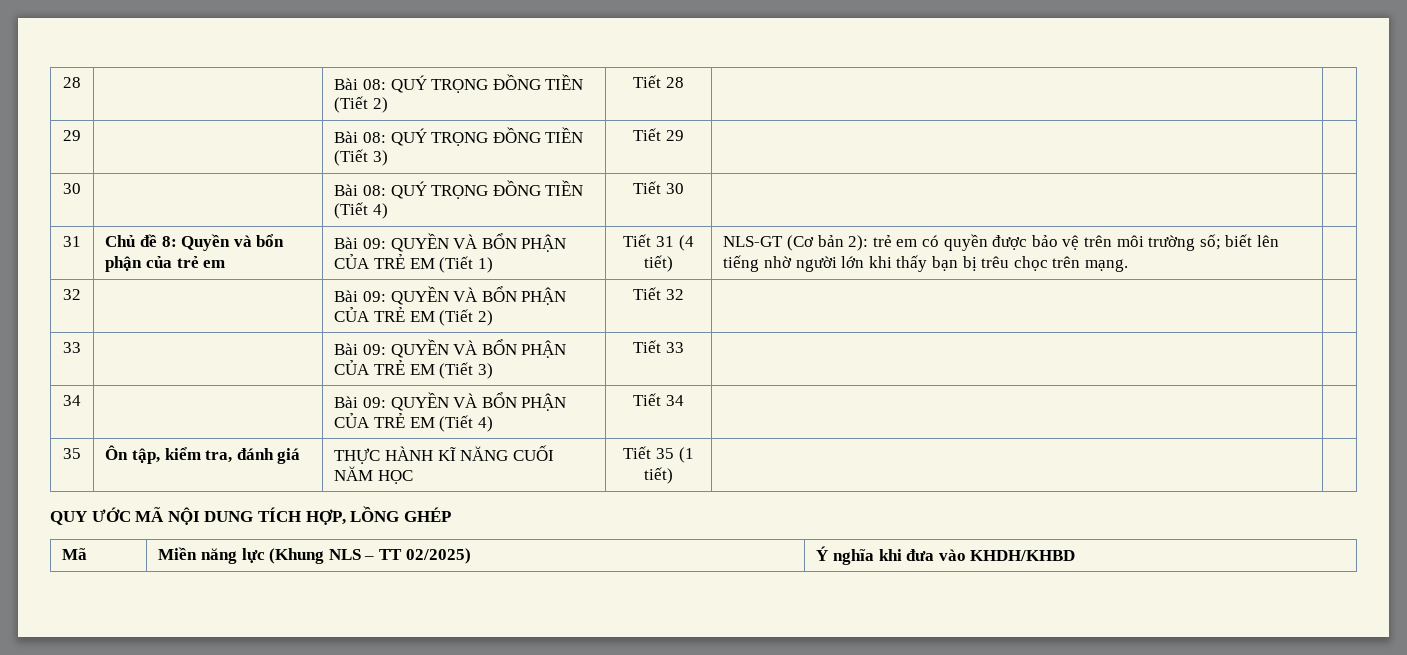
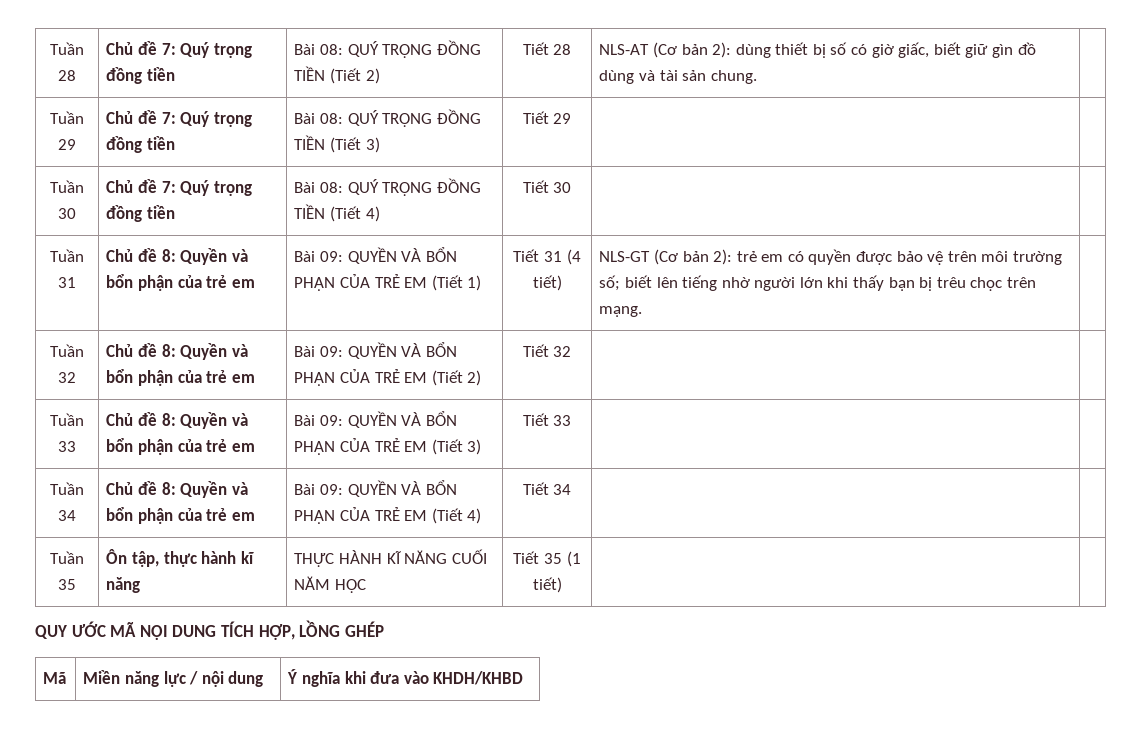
- 28 | | Bài 08: QUÝ TRỌNG ĐỒNG TIỀN (Tiết 2) | Tiết 28 | |
- 29 | | Bài 08: QUÝ TRỌNG ĐỒNG TIỀN (Tiết 3) | Tiết 29 | |
+ Tuần 28 | Chủ đề 7: Quý trọng đồng tiền | Bài 08: QUÝ TRỌNG ĐỒNG TIỀN (Tiết 2) | Tiết 28 | NLS-AT (Cơ bản 2): dùng thiết bị số có giờ giấc, biết giữ gìn đồ dùng và tài sản chung. |
+ Tuần 29 | Chủ đề 7: Quý trọng đồng tiền | Bài 08: QUÝ TRỌNG ĐỒNG TIỀN (Tiết 3) | Tiết 29 | |
- 30 | | Bài 08: QUÝ TRỌNG ĐỒNG TIỀN (Tiết 4) | Tiết 30 | |
- 31
+ Tuần 30 | Chủ đề 7: Quý trọng đồng tiền | Bài 08: QUÝ TRỌNG ĐỒNG TIỀN (Tiết 4) | Tiết 30 | |
+ Tuần 31
- 32 | | Bài 09: QUYỀN VÀ BỔN PHẬN CỦA TRẺ EM (Tiết 2) | Tiết 32 | |
+ Tuần 32 | Chủ đề 8: Quyền và bổn phận của trẻ em | Bài 09: QUYỀN VÀ BỔN PHẬN CỦA TRẺ EM (Tiết 2) | Tiết 32 | |
- 33 | | Bài 09: QUYỀN VÀ BỔN PHẬN CỦA TRẺ EM (Tiết 3) | Tiết 33 | |
+ Tuần 33 | Chủ đề 8: Quyền và bổn phận của trẻ em | Bài 09: QUYỀN VÀ BỔN PHẬN CỦA TRẺ EM (Tiết 3) | Tiết 33 | |
- 34 | | Bài 09: QUYỀN VÀ BỔN PHẬN CỦA TRẺ EM (Tiết 4) | Tiết 34 | |
+ Tuần 34 | Chủ đề 8: Quyền và bổn phận của trẻ em | Bài 09: QUYỀN VÀ BỔN PHẬN CỦA TRẺ EM (Tiết 4) | Tiết 34 | |
- 35 | Ôn tập, kiểm tra, đánh giá | THỰC HÀNH KĨ NĂNG CUỐI NĂM HỌC | Tiết 35 (1 tiết) | |
+ Tuần 35 | Ôn tập, thực hành kĩ năng | THỰC HÀNH KĨ NĂNG CUỐI NĂM HỌC | Tiết 35 (1 tiết) | |
- Mã | Miền năng lực (Khung NLS – TT 02/2025) | Ý nghĩa khi đưa vào KHDH/KHBD
+ Mã | Miền năng lực / nội dung | Ý nghĩa khi đưa vào KHDH/KHBD

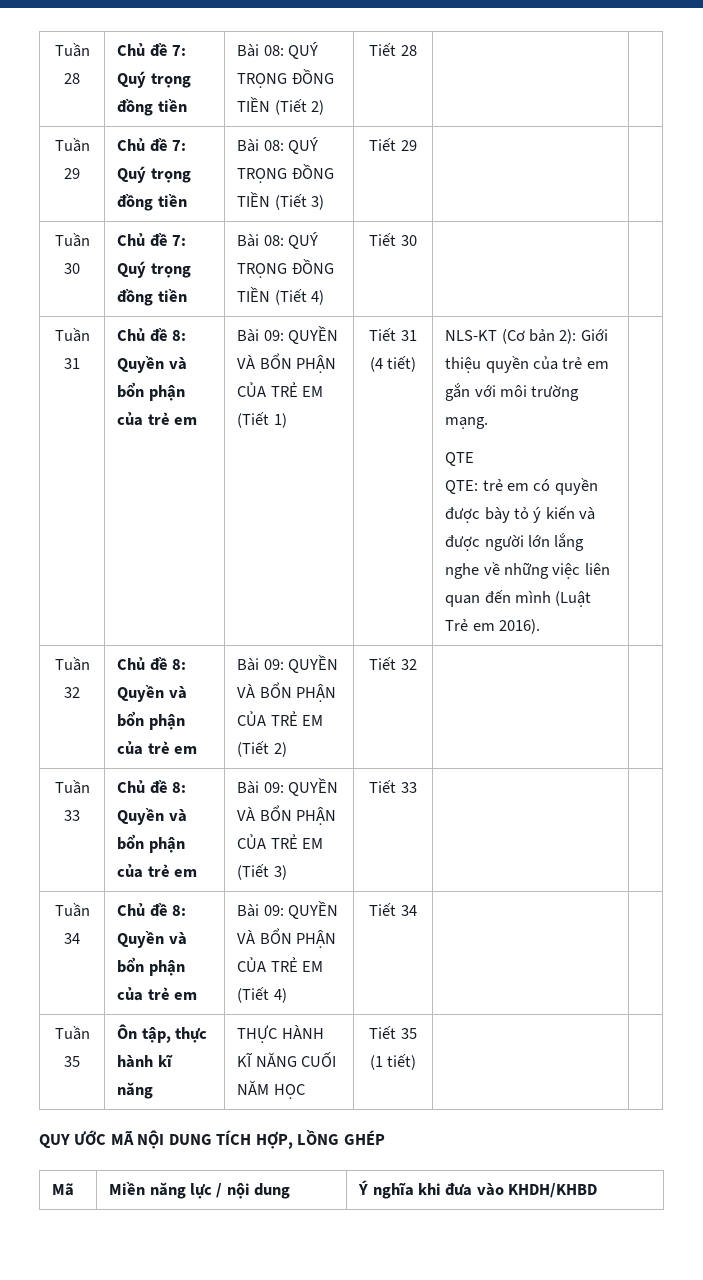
- Tuần 28 | Chủ đề 7: Quý trọng đồng tiền | Bài 08: QUÝ TRỌNG ĐỒNG TIỀN (Tiết 2) | Tiết 28 | NLS-AT (Cơ bản 2): dùng thiết bị số có giờ giấc, biết giữ gìn đồ dùng và tài sản chung. |
+ Tuần 28 | Chủ đề 7: Quý trọng đồng tiền | Bài 08: QUÝ TRỌNG ĐỒNG TIỀN (Tiết 2) | Tiết 28 | |
- NLS-GT (Cơ bản 2): trẻ em có quyền được bảo vệ trên môi trường số; biết lên tiếng nhờ người lớn khi thấy bạn bị trêu chọc trên mạng.
+ NLS-KT (Cơ bản 2): Giới thiệu quyền của trẻ em gắn với môi trường mạng.
+ QTE
+ QTE: trẻ em có quyền được bày tỏ ý kiến và được người lớn lắng nghe về những việc liên quan đến mình (Luật Trẻ em 2016).

